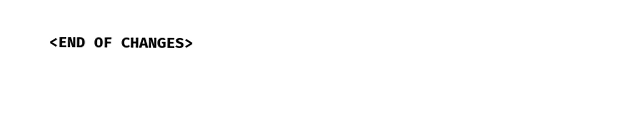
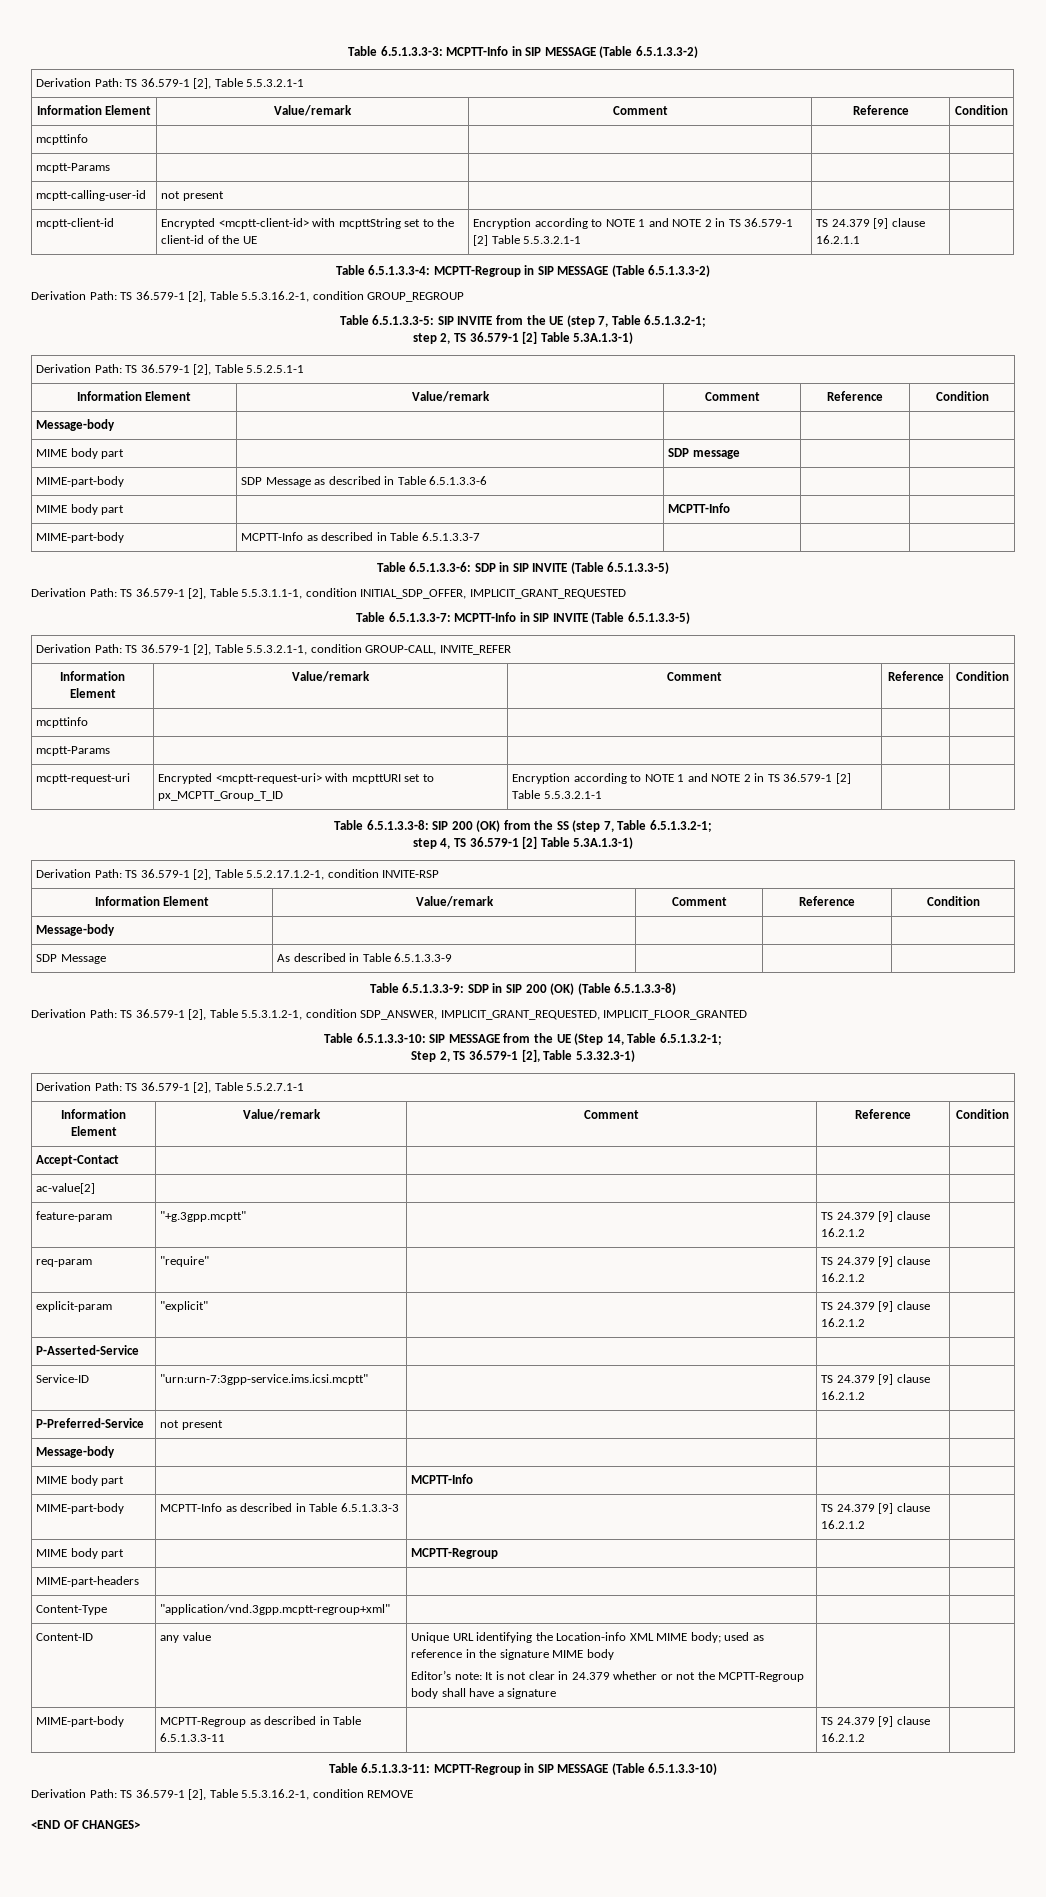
+ Table 6.5.1.3.3-3: MCPTT-Info in SIP MESSAGE (Table 6.5.1.3.3-2)
+ Derivation Path: TS 36.579-1 [2], Table 5.5.3.2.1-1
+ Information Element | Value/remark | Comment | Reference | Condition
+ mcpttinfo | | | |
+ mcptt-Params | | | |
+ mcptt-calling-user-id | not present | | |
+ mcptt-client-id | Encrypted <mcptt-client-id> with mcpttString set to the client-id of the UE | Encryption according to NOTE 1 and NOTE 2 in TS 36.579-1 [2] Table 5.5.3.2.1-1 | TS 24.379 [9] clause 16.2.1.1 |
+ Table 6.5.1.3.3-4: MCPTT-Regroup in SIP MESSAGE (Table 6.5.1.3.3-2)
+ Derivation Path: TS 36.579-1 [2], Table 5.5.3.16.2-1, condition GROUP_REGROUP
+ Table 6.5.1.3.3-5: SIP INVITE from the UE (step 7, Table 6.5.1.3.2-1;
+ step 2, TS 36.579-1 [2] Table 5.3A.1.3-1)
+ Derivation Path: TS 36.579-1 [2], Table 5.5.2.5.1-1
+ Information Element | Value/remark | Comment | Reference | Condition
+ Message-body | | | |
+ MIME body part | | SDP message | |
+ MIME-part-body | SDP Message as described in Table 6.5.1.3.3-6 | | |
+ MIME body part | | MCPTT-Info | |
+ MIME-part-body | MCPTT-Info as described in Table 6.5.1.3.3-7 | | |
+ Table 6.5.1.3.3-6: SDP in SIP INVITE (Table 6.5.1.3.3-5)
+ Derivation Path: TS 36.579-1 [2], Table 5.5.3.1.1-1, condition INITIAL_SDP_OFFER, IMPLICIT_GRANT_REQUESTED
+ Table 6.5.1.3.3-7: MCPTT-Info in SIP INVITE (Table 6.5.1.3.3-5)
+ Derivation Path: TS 36.579-1 [2], Table 5.5.3.2.1-1, condition GROUP-CALL, INVITE_REFER
+ Information Element | Value/remark | Comment | Reference | Condition
+ mcpttinfo | | | |
+ mcptt-Params | | | |
+ mcptt-request-uri | Encrypted <mcptt-request-uri> with mcpttURI set to px_MCPTT_Group_T_ID | Encryption according to NOTE 1 and NOTE 2 in TS 36.579-1 [2] Table 5.5.3.2.1-1 | |
+ Table 6.5.1.3.3-8: SIP 200 (OK) from the SS (step 7, Table 6.5.1.3.2-1;
+ step 4, TS 36.579-1 [2] Table 5.3A.1.3-1)
+ Derivation Path: TS 36.579-1 [2], Table 5.5.2.17.1.2-1, condition INVITE-RSP
+ Information Element | Value/remark | Comment | Reference | Condition
+ Message-body | | | |
+ SDP Message | As described in Table 6.5.1.3.3-9 | | |
+ Table 6.5.1.3.3-9: SDP in SIP 200 (OK) (Table 6.5.1.3.3-8)
+ Derivation Path: TS 36.579-1 [2], Table 5.5.3.1.2-1, condition SDP_ANSWER, IMPLICIT_GRANT_REQUESTED, IMPLICIT_FLOOR_GRANTED
+ Table 6.5.1.3.3-10: SIP MESSAGE from the UE (Step 14, Table 6.5.1.3.2-1;
+ Step 2, TS 36.579-1 [2], Table 5.3.32.3-1)
+ Derivation Path: TS 36.579-1 [2], Table 5.5.2.7.1-1
+ Information Element | Value/remark | Comment | Reference | Condition
+ Accept-Contact | | | |
+ ac-value[2] | | | |
+ feature-param | "+g.3gpp.mcptt" | | TS 24.379 [9] clause 16.2.1.2 |
+ req-param | "require" | | TS 24.379 [9] clause 16.2.1.2 |
+ explicit-param | "explicit" | | TS 24.379 [9] clause 16.2.1.2 |
+ P-Asserted-Service | | | |
+ Service-ID | "urn:urn-7:3gpp-service.ims.icsi.mcptt" | | TS 24.379 [9] clause 16.2.1.2 |
+ P-Preferred-Service | not present | | |
+ Message-body | | | |
+ MIME body part | | MCPTT-Info | |
+ MIME-part-body | MCPTT-Info as described in Table 6.5.1.3.3-3 | | TS 24.379 [9] clause 16.2.1.2 |
+ MIME body part | | MCPTT-Regroup | |
+ MIME-part-headers | | | |
+ Content-Type | "application/vnd.3gpp.mcptt-regroup+xml" | | |
+ Content-ID | any value | Unique URL identifying the Location-info XML MIME body; used as reference in the signature MIME body
+ Editor’s note: It is not clear in 24.379 whether or not the MCPTT-Regroup body shall have a signature | |
+ MIME-part-body | MCPTT-Regroup as described in Table 6.5.1.3.3-11 | | TS 24.379 [9] clause 16.2.1.2 |
+ Table 6.5.1.3.3-11: MCPTT-Regroup in SIP MESSAGE (Table 6.5.1.3.3-10)
+ Derivation Path: TS 36.579-1 [2], Table 5.5.3.16.2-1, condition REMOVE

